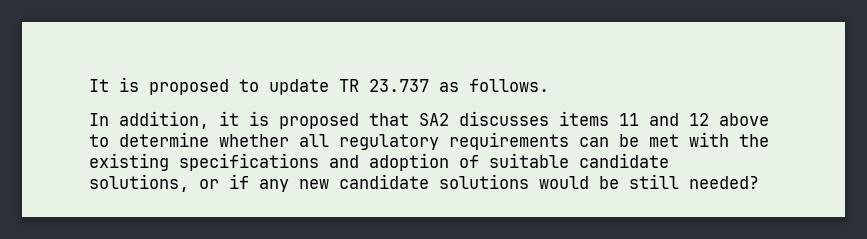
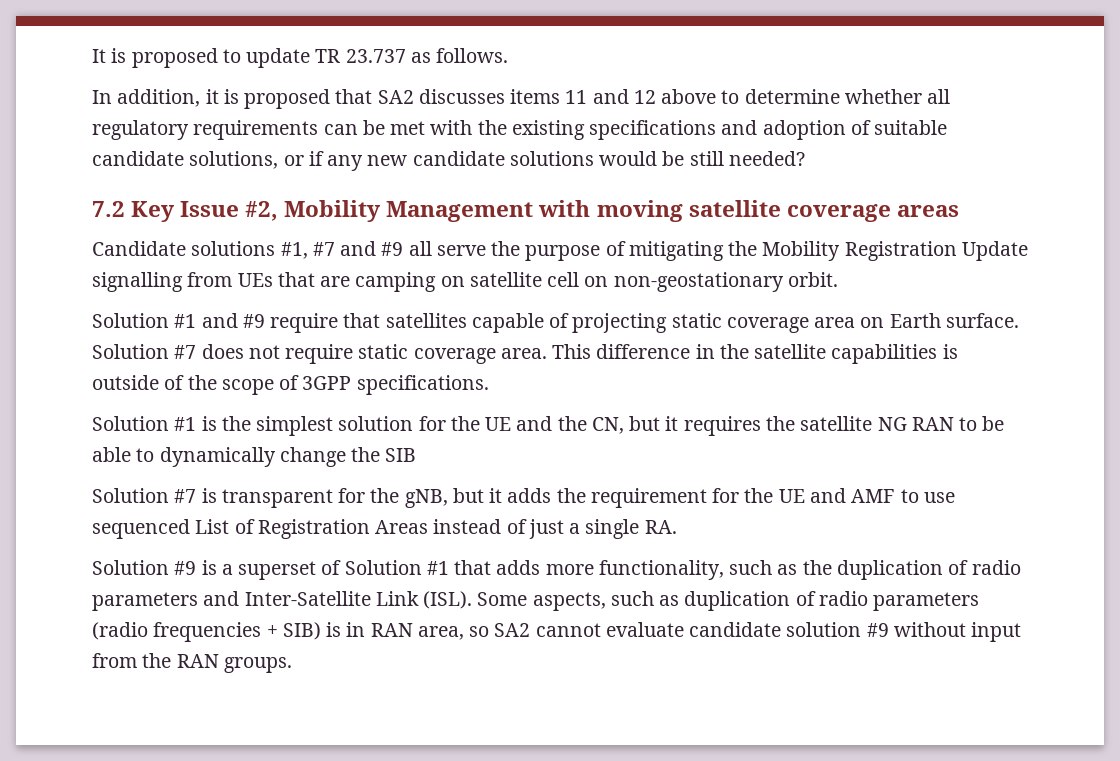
+ 7.2 Key Issue #2, Mobility Management with moving satellite coverage areas
+ Candidate solutions #1, #7 and #9 all serve the purpose of mitigating the Mobility Registration Update signalling from UEs that are camping on satellite cell on non-geostationary orbit.
+ Solution #1 and #9 require that satellites capable of projecting static coverage area on Earth surface. Solution #7 does not require static coverage area. This difference in the satellite capabilities is outside of the scope of 3GPP specifications.
+ Solution #1 is the simplest solution for the UE and the CN, but it requires the satellite NG RAN to be able to dynamically change the SIB
+ Solution #7 is transparent for the gNB, but it adds the requirement for the UE and AMF to use sequenced List of Registration Areas instead of just a single RA.
+ Solution #9 is a superset of Solution #1 that adds more functionality, such as the duplication of radio parameters and Inter-Satellite Link (ISL). Some aspects, such as duplication of radio parameters (radio frequencies + SIB) is in RAN area, so SA2 cannot evaluate candidate solution #9 without input from the RAN groups.

